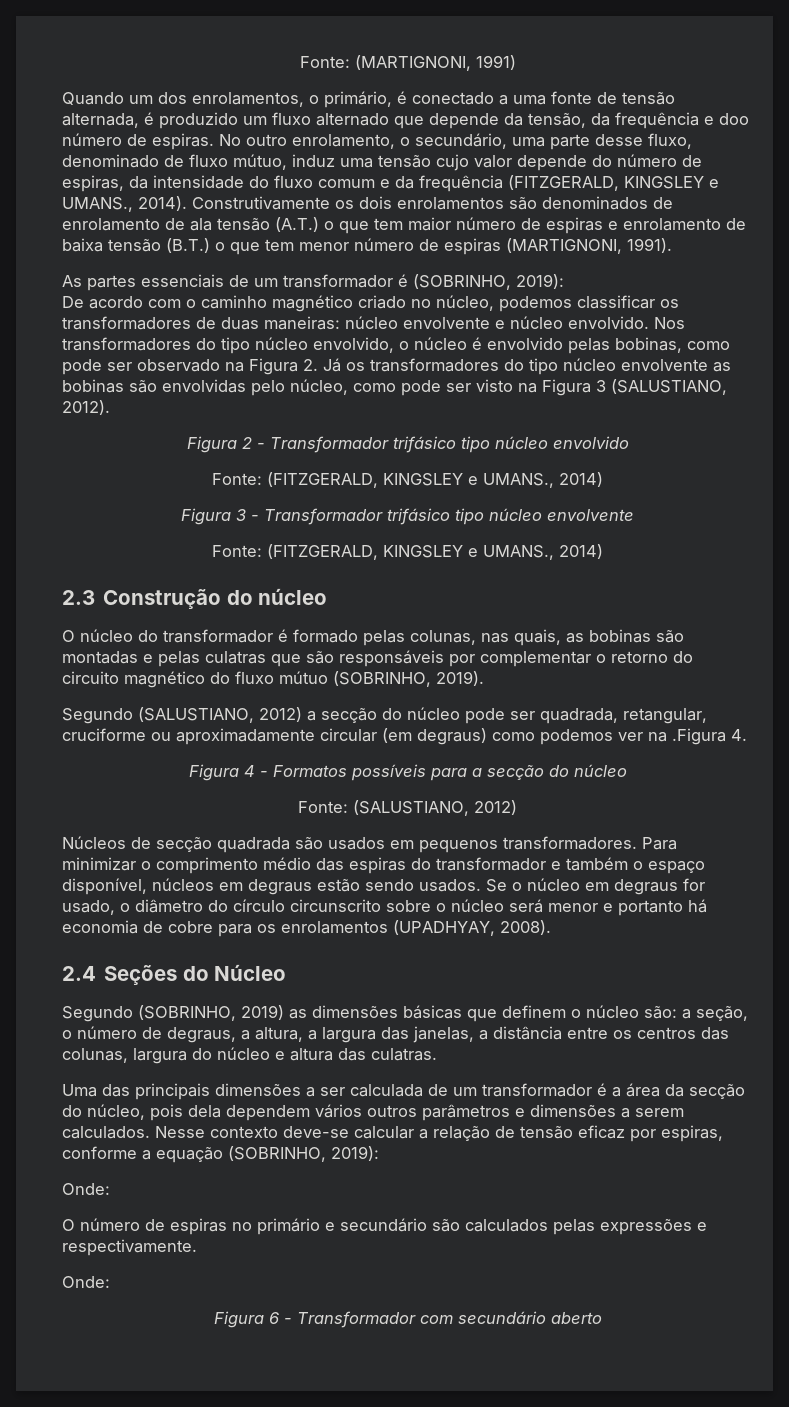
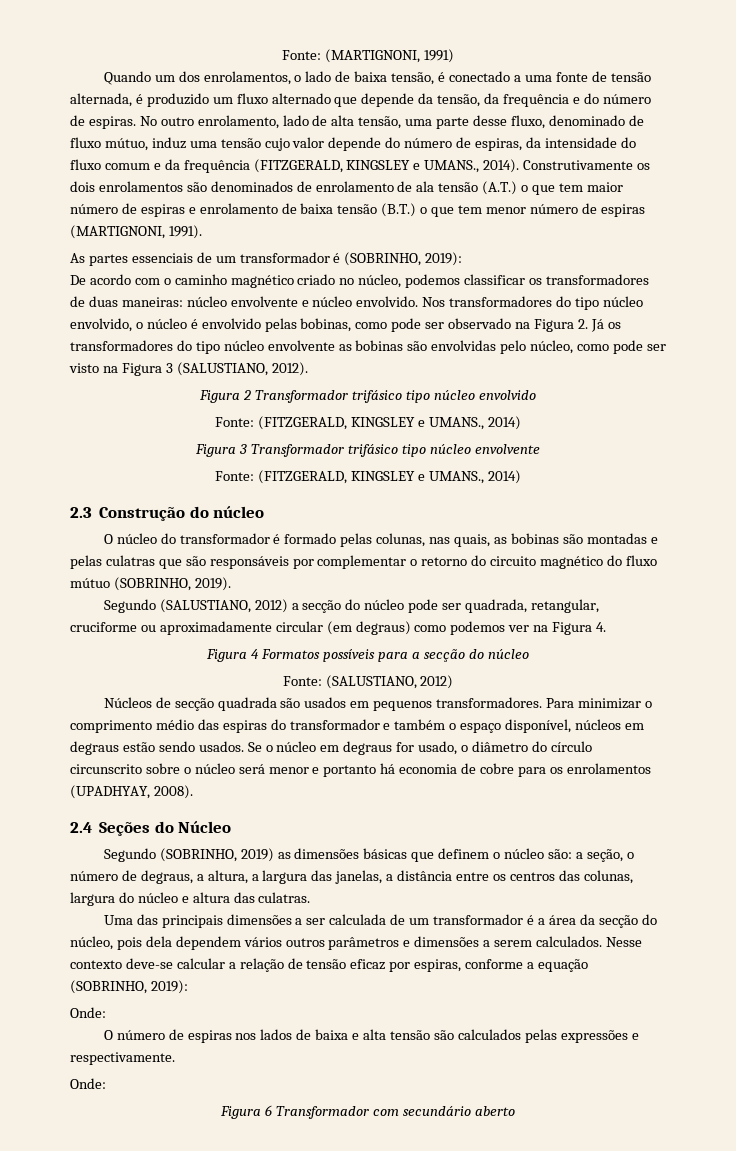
- Quando um dos enrolamentos, o primário, é conectado a uma fonte de tensão alternada, é produzido um fluxo alternado que depende da tensão, da frequência e doo número de espiras.
+ Quando um dos enrolamentos, o lado de baixa tensão, é conectado a uma fonte de tensão alternada, é produzido um fluxo alternado que depende da tensão, da frequência e do número de espiras.
- No outro enrolamento, o secundário, uma parte desse fluxo, denominado de fluxo mútuo, induz uma tensão cujo valor depende do número de espiras, da intensidade do fluxo comum e da frequência (FITZGERALD, KINGSLEY e UMANS., 2014).
+ No outro enrolamento, lado de alta tensão, uma parte desse fluxo, denominado de fluxo mútuo, induz uma tensão cujo valor depende do número de espiras, da intensidade do fluxo comum e da frequência (FITZGERALD, KINGSLEY e UMANS., 2014).
- Figura 2 - Transformador trifásico tipo núcleo envolvido
+ Figura 2 Transformador trifásico tipo núcleo envolvido
- Figura 3 - Transformador trifásico tipo núcleo envolvente
+ Figura 3 Transformador trifásico tipo núcleo envolvente
- Segundo (SALUSTIANO, 2012) a secção do núcleo pode ser quadrada, retangular, cruciforme ou aproximadamente circular (em degraus) como podemos ver na .Figura 4.
+ Segundo (SALUSTIANO, 2012) a secção do núcleo pode ser quadrada, retangular, cruciforme ou aproximadamente circular (em degraus) como podemos ver na Figura 4.
- Figura 4 - Formatos possíveis para a secção do núcleo
+ Figura 4 Formatos possíveis para a secção do núcleo
- O número de espiras no primário e secundário são calculados pelas expressões e respectivamente.
+ O número de espiras nos lados de baixa e alta tensão são calculados pelas expressões e respectivamente.
- Figura 6 - Transformador com secundário aberto
+ Figura 6 Transformador com secundário aberto

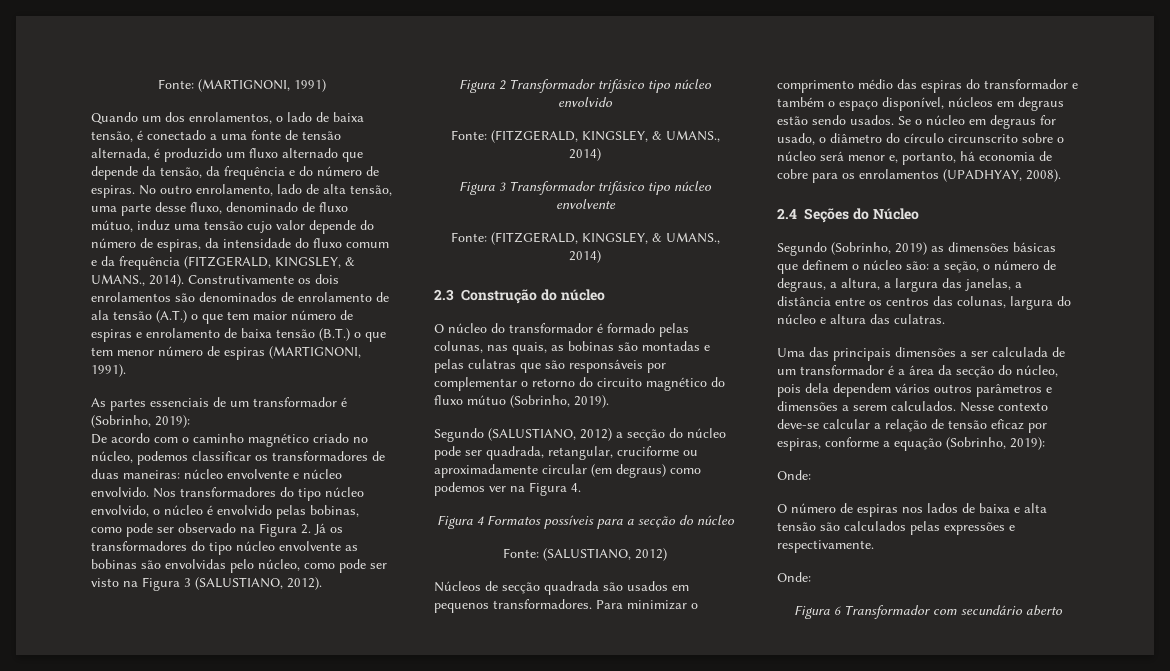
- No outro enrolamento, lado de alta tensão, uma parte desse fluxo, denominado de fluxo mútuo, induz uma tensão cujo valor depende do número de espiras, da intensidade do fluxo comum e da frequência (FITZGERALD, KINGSLEY e UMANS., 2014).
+ No outro enrolamento, lado de alta tensão, uma parte desse fluxo, denominado de fluxo mútuo, induz uma tensão cujo valor depende do número de espiras, da intensidade do fluxo comum e da frequência (FITZGERALD, KINGSLEY, & UMANS., 2014).
- As partes essenciais de um transformador é (SOBRINHO, 2019):
+ As partes essenciais de um transformador é (Sobrinho, 2019):
  Figura 2 Transformador trifásico tipo núcleo envolvido
- Fonte: (FITZGERALD, KINGSLEY e UMANS., 2014)
+ Fonte: (FITZGERALD, KINGSLEY, & UMANS., 2014)
  Figura 3 Transformador trifásico tipo núcleo envolvente
- Fonte: (FITZGERALD, KINGSLEY e UMANS., 2014)
+ Fonte: (FITZGERALD, KINGSLEY, & UMANS., 2014)
- O núcleo do transformador é formado pelas colunas, nas quais, as bobinas são montadas e pelas culatras que são responsáveis por complementar o retorno do circuito magnético do fluxo mútuo (SOBRINHO, 2019).
+ O núcleo do transformador é formado pelas colunas, nas quais, as bobinas são montadas e pelas culatras que são responsáveis por complementar o retorno do circuito magnético do fluxo mútuo (Sobrinho, 2019).
- Se o núcleo em degraus for usado, o diâmetro do círculo circunscrito sobre o núcleo será menor e portanto há economia de cobre para os enrolamentos (UPADHYAY, 2008).
+ Se o núcleo em degraus for usado, o diâmetro do círculo circunscrito sobre o núcleo será menor e, portanto, há economia de cobre para os enrolamentos (UPADHYAY, 2008).
- Segundo (SOBRINHO, 2019) as dimensões básicas que definem o núcleo são: a seção, o número de degraus, a altura, a largura das janelas, a distância entre os centros das colunas, largura do núcleo e altura das culatras.
+ Segundo (Sobrinho, 2019) as dimensões básicas que definem o núcleo são: a seção, o número de degraus, a altura, a largura das janelas, a distância entre os centros das colunas, largura do núcleo e altura das culatras.
- Nesse contexto deve-se calcular a relação de tensão eficaz por espiras, conforme a equação (SOBRINHO, 2019):
+ Nesse contexto deve-se calcular a relação de tensão eficaz por espiras, conforme a equação (Sobrinho, 2019):

